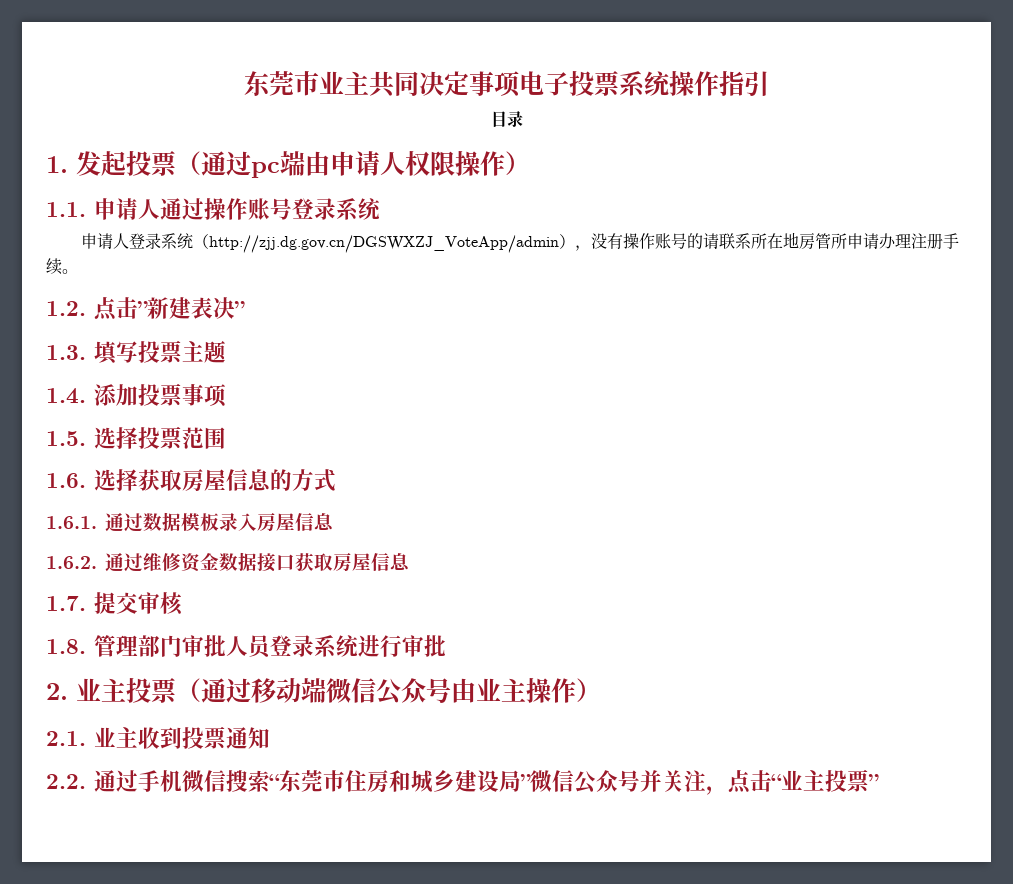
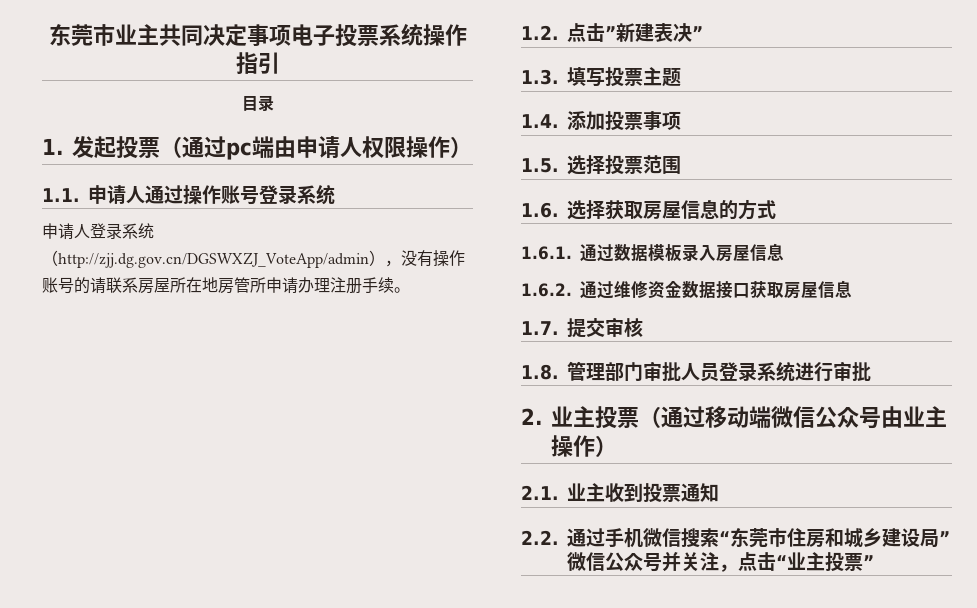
- 申请人登录系统（http://zjj.dg.gov.cn/DGSWXZJ_VoteApp/admin），没有操作账号的请联系所在地房管所申请办理注册手续。
+ 申请人登录系统（http://zjj.dg.gov.cn/DGSWXZJ_VoteApp/admin），没有操作账号的请联系房屋所在地房管所申请办理注册手续。

